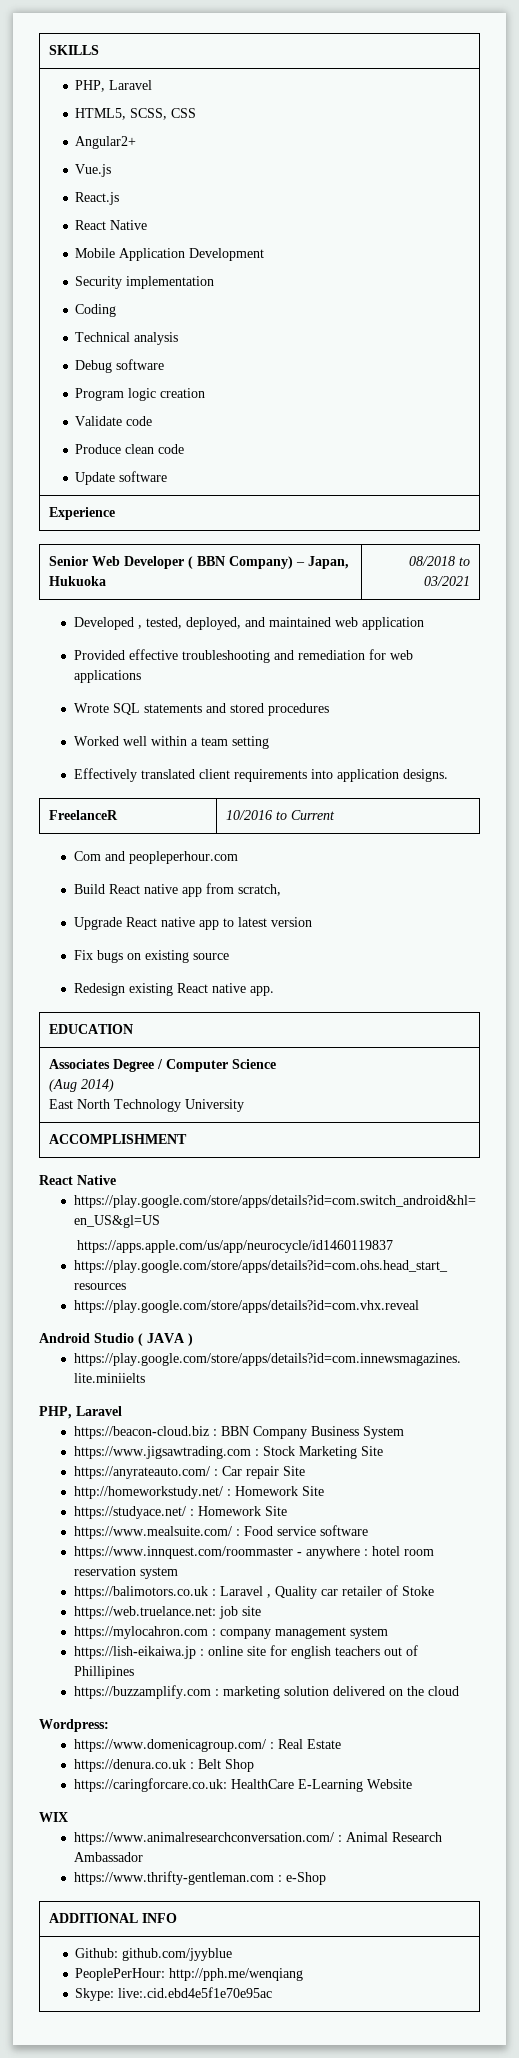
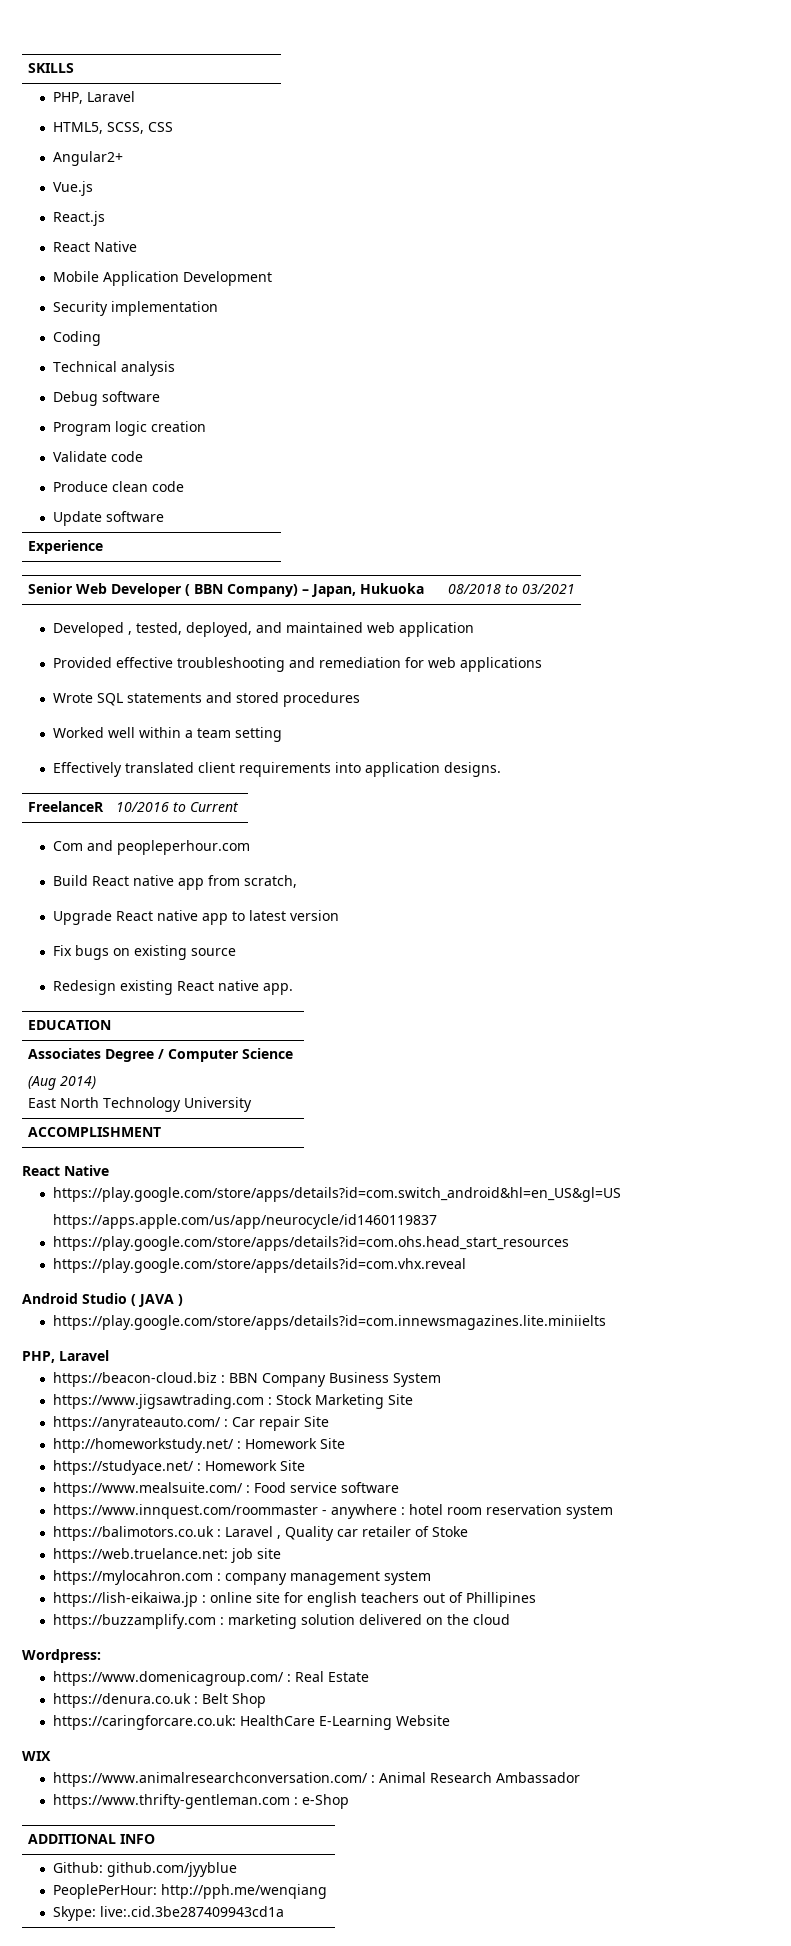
  Github: github.com/jyyblue
  PeoplePerHour: http://pph.me/wenqiang
- Skype: live:.cid.ebd4e5f1e70e95ac
+ Skype: live:.cid.3be287409943cd1a

